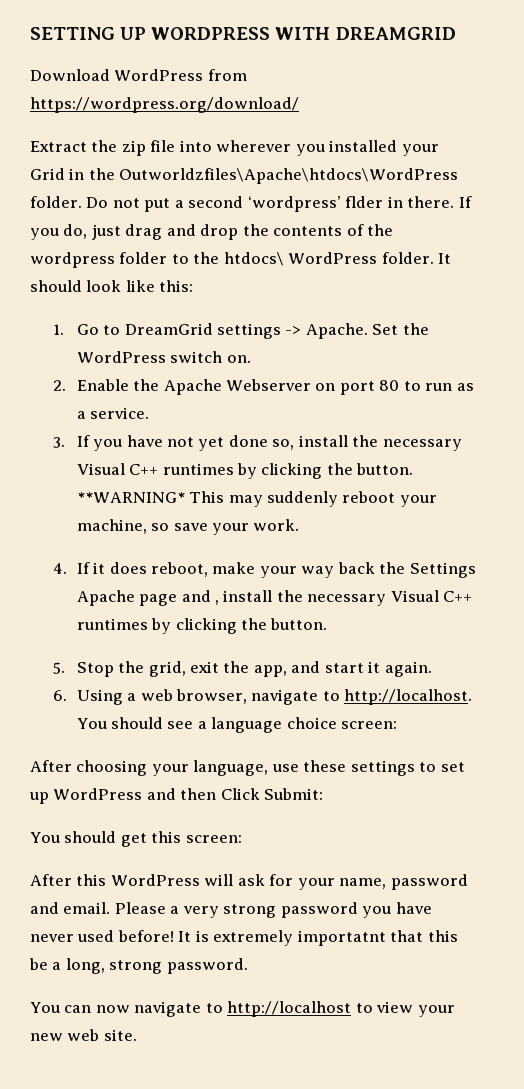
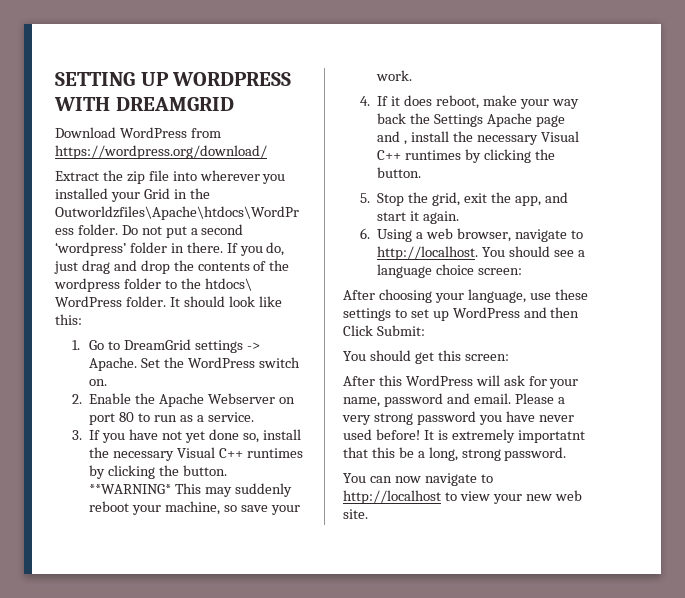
- Do not put a second ‘wordpress’ flder in there.
+ Do not put a second ‘wordpress’ folder in there.

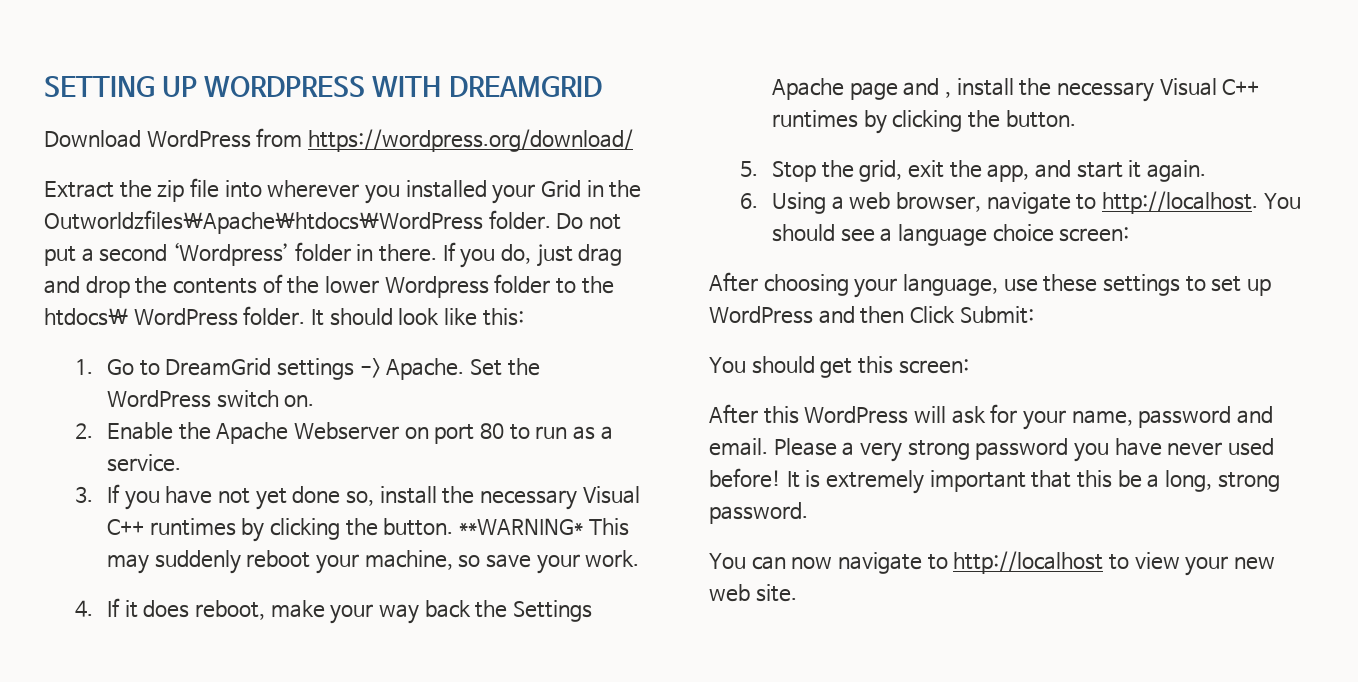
- Do not put a second ‘wordpress’ folder in there.
+ Do not put a second ‘Wordpress’ folder in there.
- If you do, just drag and drop the contents of the wordpress folder to the htdocs\ WordPress folder.
+ If you do, just drag and drop the contents of the lower Wordpress folder to the htdocs\ WordPress folder.
- It is extremely importatnt that this be a long, strong password.
+ It is extremely important that this be a long, strong password.

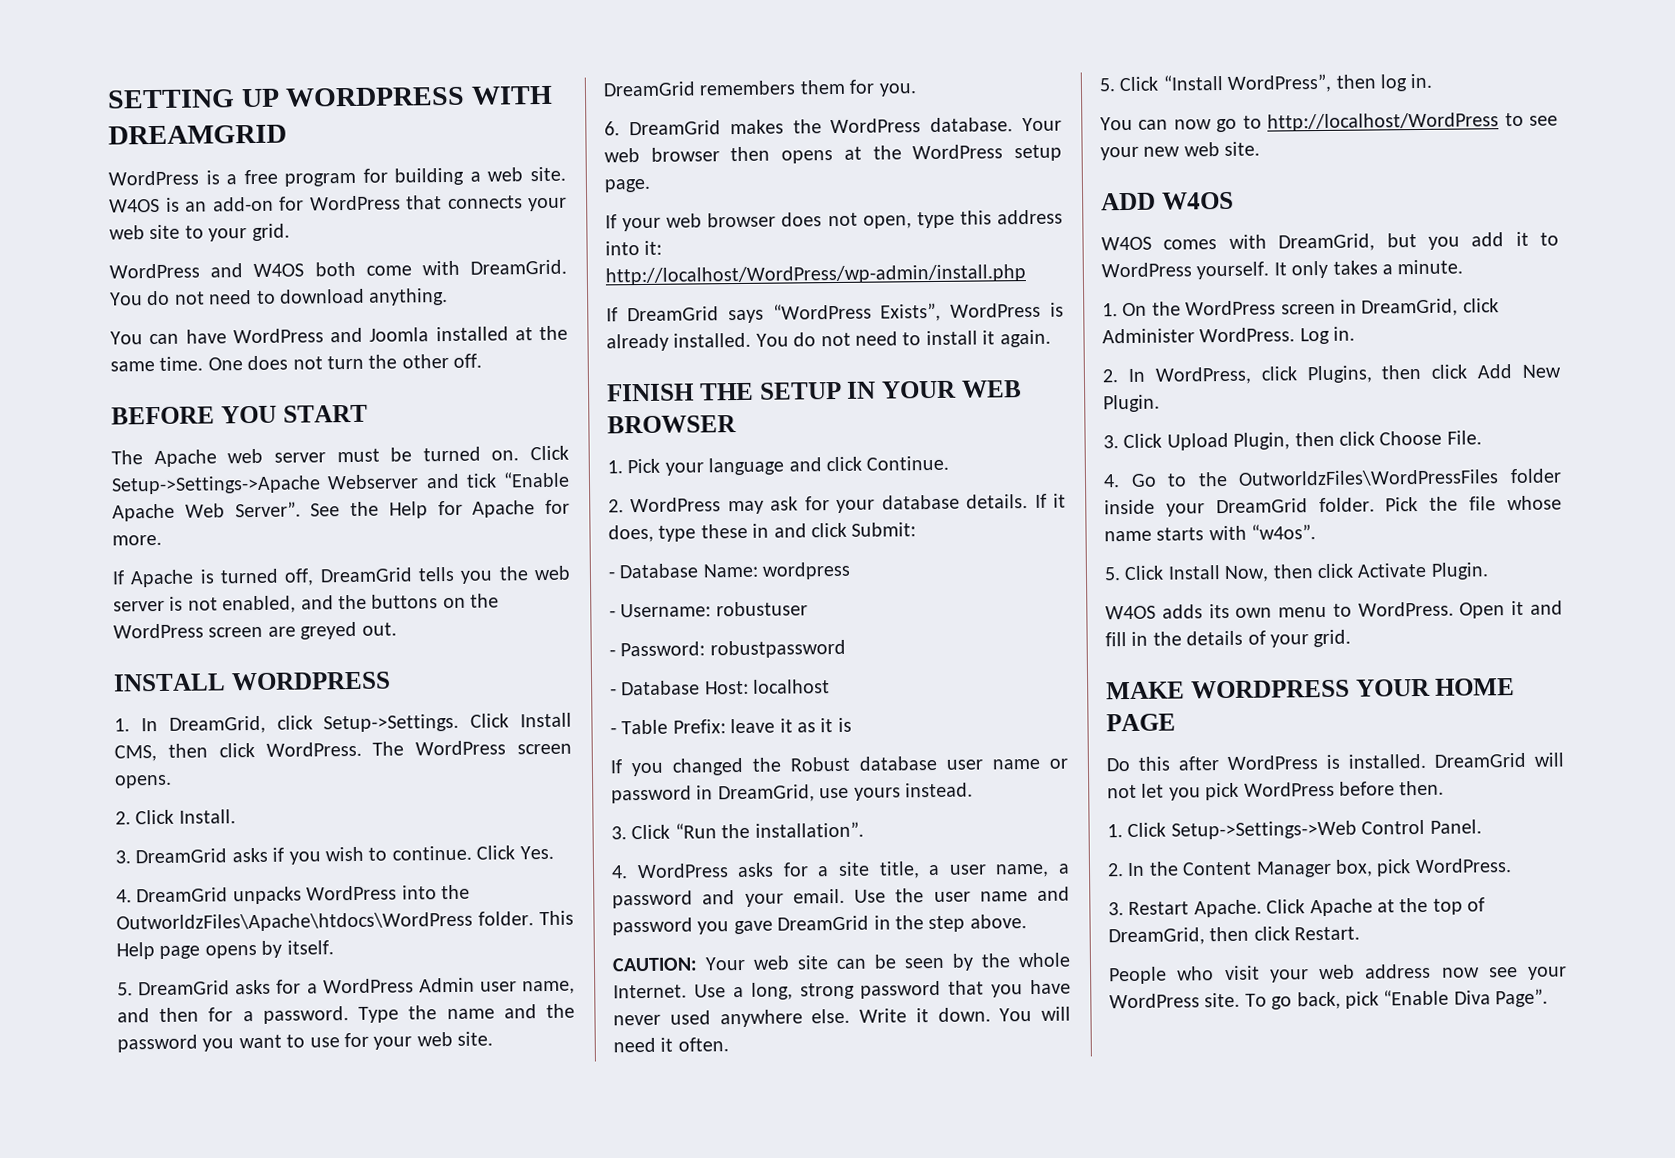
- Download WordPress from https://wordpress.org/download/
- Extract the zip file into wherever you installed your Grid in the Outworldzfiles\Apache\htdocs\WordPress folder. Do not put a second ‘Wordpress’ folder in there. If you do, just drag and drop the contents of the lower Wordpress folder to the htdocs\ WordPress folder. It should look like this:
- 1. Go to DreamGrid settings -> Apache. Set the WordPress switch on.
- 2. Enable the Apache Webserver on port 80 to run as a service.
- 3. If you have not yet done so, install the necessary Visual C++ runtimes by clicking the button. **WARNING* This may suddenly reboot your machine, so save your work.
- 4. If it does reboot, make your way back the Settings Apache page and , install the necessary Visual C++ runtimes by clicking the button.
- 5. Stop the grid, exit the app, and start it again.
- 6. Using a web browser, navigate to http://localhost. You should see a language choice screen:
- After choosing your language, use these settings to set up WordPress and then Click Submit:
- You should get this screen:
- After this WordPress will ask for your name, password and email. Please a very strong password you have never used before! It is extremely important that this be a long, strong password.
- You can now navigate to http://localhost to view your new web site.
+ WordPress is a free program for building a web site. W4OS is an add-on for WordPress that connects your web site to your grid.
+ WordPress and W4OS both come with DreamGrid. You do not need to download anything.
+ You can have WordPress and Joomla installed at the same time. One does not turn the other off.
+ BEFORE YOU START
+ The Apache web server must be turned on. Click Setup->Settings->Apache Webserver and tick “Enable Apache Web Server”. See the Help for Apache for more.
+ If Apache is turned off, DreamGrid tells you the web server is not enabled, and the buttons on the WordPress screen are greyed out.
+ INSTALL WORDPRESS
+ 1. In DreamGrid, click Setup->Settings. Click Install CMS, then click WordPress. The WordPress screen opens.
+ 2. Click Install.
+ 3. DreamGrid asks if you wish to continue. Click Yes.
+ 4. DreamGrid unpacks WordPress into the OutworldzFiles\Apache\htdocs\WordPress folder. This Help page opens by itself.
+ 5. DreamGrid asks for a WordPress Admin user name, and then for a password. Type the name and the password you want to use for your web site. DreamGrid remembers them for you.
+ 6. DreamGrid makes the WordPress database. Your web browser then opens at the WordPress setup page.
+ If your web browser does not open, type this address into it: http://localhost/WordPress/wp-admin/install.php
+ If DreamGrid says “WordPress Exists”, WordPress is already installed. You do not need to install it again.
+ FINISH THE SETUP IN YOUR WEB BROWSER
+ 1. Pick your language and click Continue.
+ 2. WordPress may ask for your database details. If it does, type these in and click Submit:
+ - Database Name: wordpress
+ - Username: robustuser
+ - Password: robustpassword
+ - Database Host: localhost
+ - Table Prefix: leave it as it is
+ If you changed the Robust database user name or password in DreamGrid, use yours instead.
+ 3. Click “Run the installation”.
+ 4. WordPress asks for a site title, a user name, a password and your email. Use the user name and password you gave DreamGrid in the step above.
+ CAUTION: Your web site can be seen by the whole Internet. Use a long, strong password that you have never used anywhere else. Write it down. You will need it often.
+ 5. Click “Install WordPress”, then log in.
+ You can now go to http://localhost/WordPress to see your new web site.
+ ADD W4OS
+ W4OS comes with DreamGrid, but you add it to WordPress yourself. It only takes a minute.
+ 1. On the WordPress screen in DreamGrid, click Administer WordPress. Log in.
+ 2. In WordPress, click Plugins, then click Add New Plugin.
+ 3. Click Upload Plugin, then click Choose File.
+ 4. Go to the OutworldzFiles\WordPressFiles folder inside your DreamGrid folder. Pick the file whose name starts with “w4os”.
+ 5. Click Install Now, then click Activate Plugin.
+ W4OS adds its own menu to WordPress. Open it and fill in the details of your grid.
+ MAKE WORDPRESS YOUR HOME PAGE
+ Do this after WordPress is installed. DreamGrid will not let you pick WordPress before then.
+ 1. Click Setup->Settings->Web Control Panel.
+ 2. In the Content Manager box, pick WordPress.
+ 3. Restart Apache. Click Apache at the top of DreamGrid, then click Restart.
+ People who visit your web address now see your WordPress site. To go back, pick “Enable Diva Page”.

